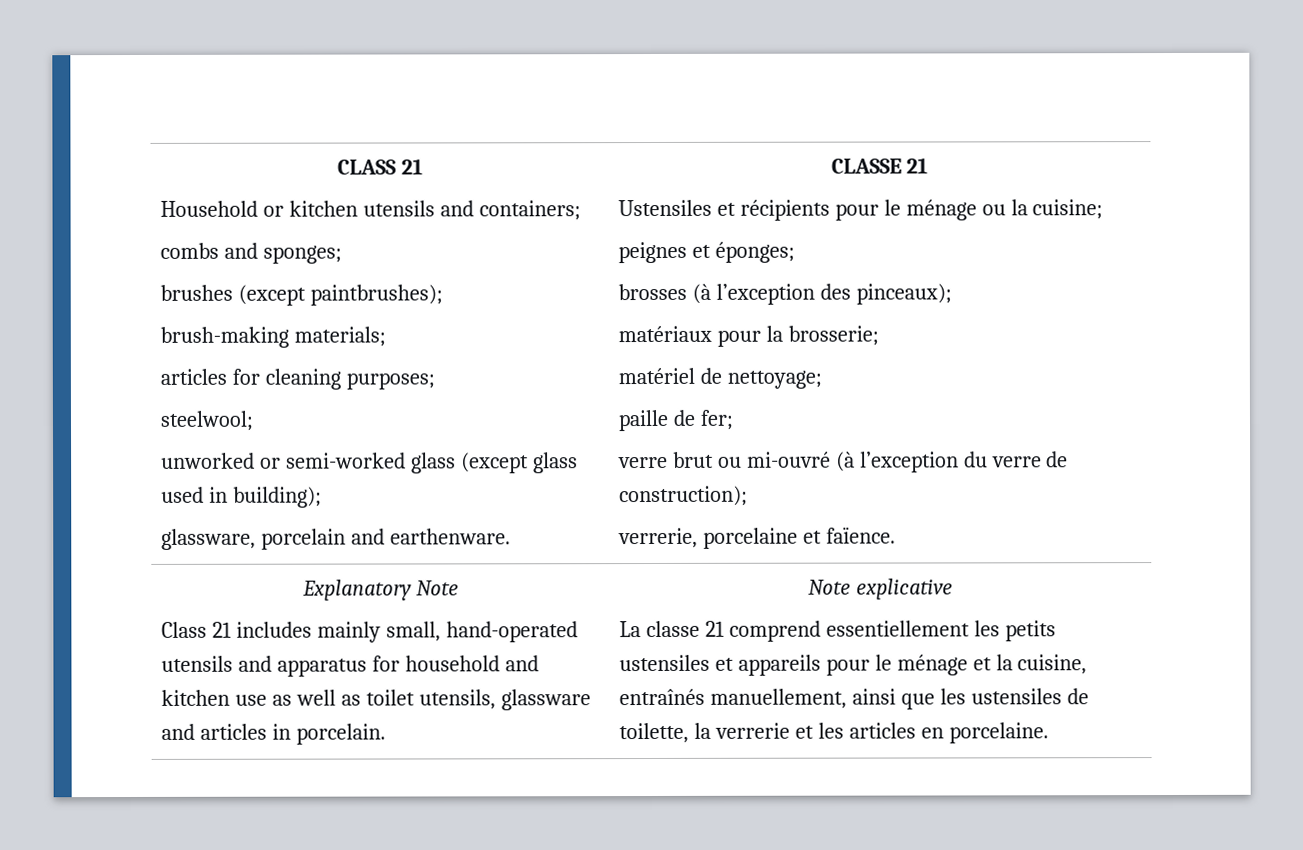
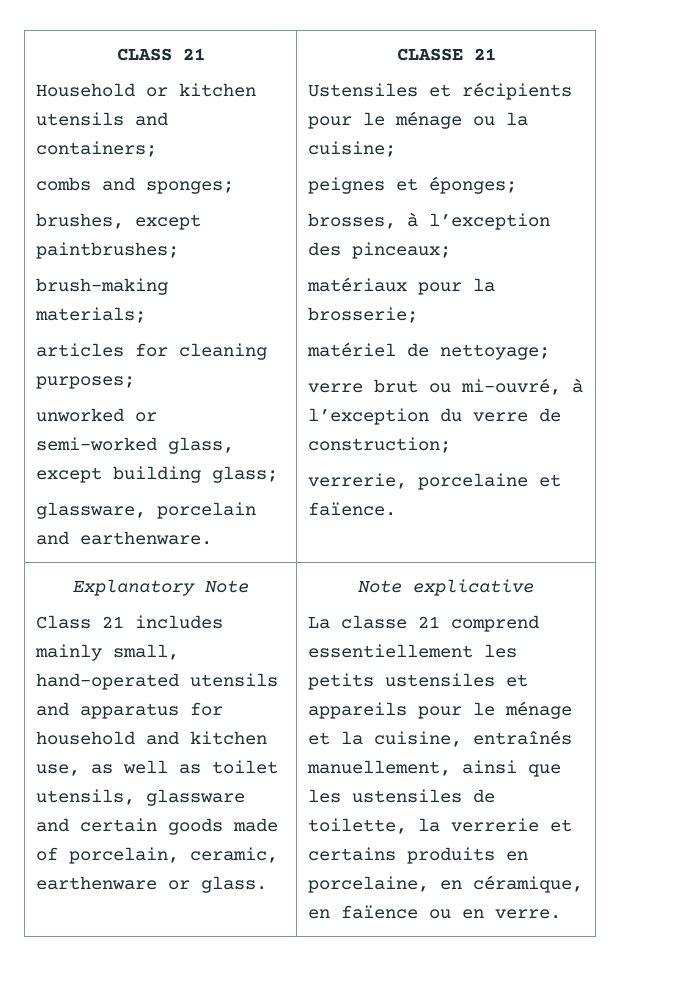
- brushes (except paintbrushes);
+ brushes, except paintbrushes;
- steelwool;
- unworked or semi-worked glass (except glass used in building);
+ unworked or semi-worked glass, except building glass;
- brosses (à l’exception des pinceaux);
+ brosses, à l’exception des pinceaux;
- paille de fer;
- verre brut ou mi-ouvré (à l’exception du verre de construction);
+ verre brut ou mi-ouvré, à l’exception du verre de construction;
- Class 21 includes mainly small, hand-operated utensils and apparatus for household and kitchen use as well as toilet utensils, glassware and articles in porcelain.
+ Class 21 includes mainly small, hand-operated utensils and apparatus for household and kitchen use, as well as toilet utensils, glassware and certain goods made of porcelain, ceramic, earthenware or glass.
- La classe 21 comprend essentiellement les petits ustensiles et appareils pour le ménage et la cuisine, entraînés manuellement, ainsi que les ustensiles de toilette, la verrerie et les articles en porcelaine.
+ La classe 21 comprend essentiellement les petits ustensiles et appareils pour le ménage et la cuisine, entraînés manuellement, ainsi que les ustensiles de toilette, la verrerie et certains produits en porcelaine, en céramique, en faïence ou en verre.

